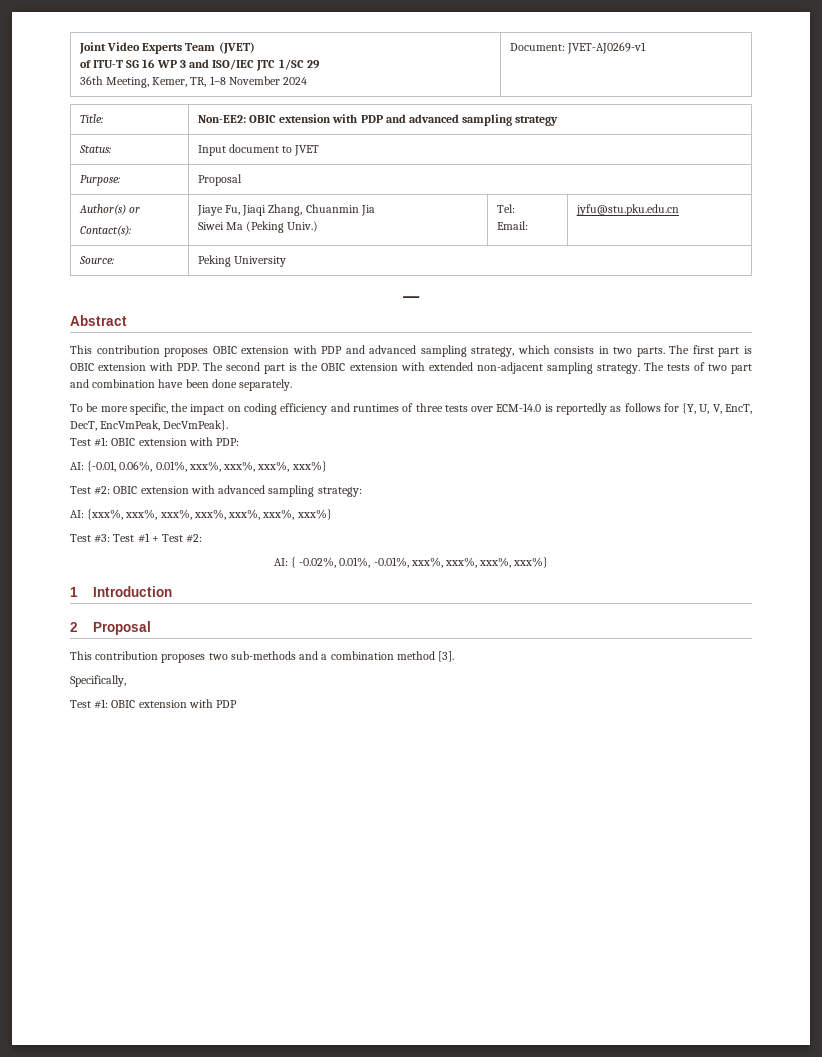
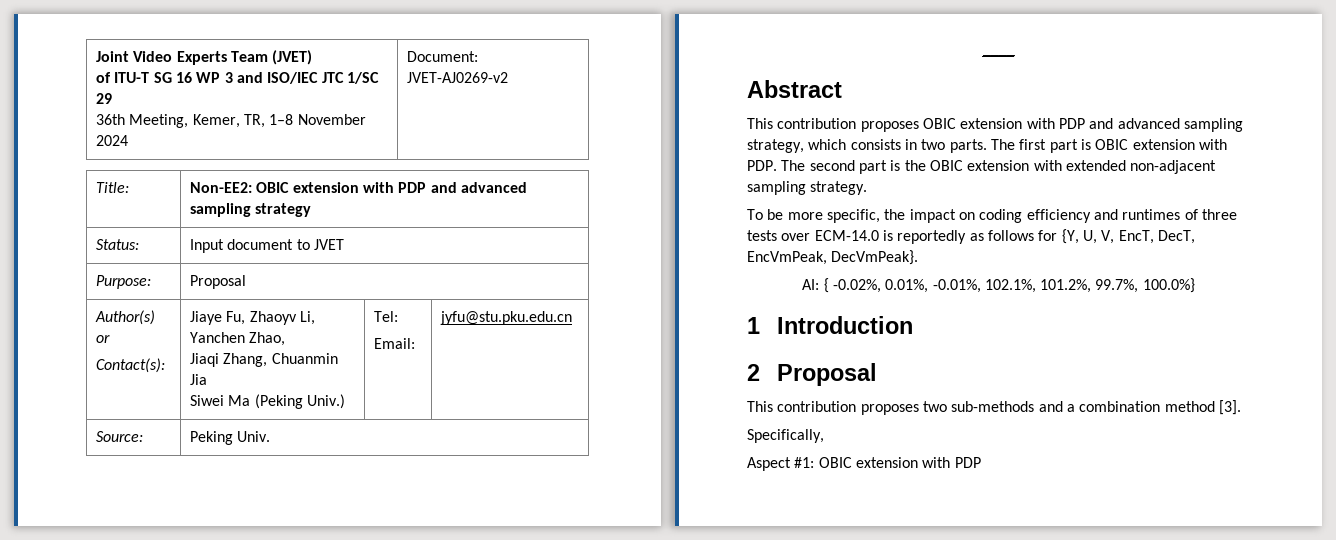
  Joint Video Experts Team (JVET)
  of ITU-T SG 16 WP 3 and ISO/IEC JTC 1/SC 29
- 36th Meeting, Kemer, TR, 1–8 November 2024 | Document: JVET-AJ0269-v1
+ 36th Meeting, Kemer, TR, 1–8 November 2024 | Document: JVET-AJ0269-v2
  Author(s) or
- Contact(s): | Jiaye Fu, Jiaqi Zhang, Chuanmin Jia
+ Contact(s): | Jiaye Fu, Zhaoyv Li, Yanchen Zhao,
+ Jiaqi Zhang, Chuanmin Jia
- Source: | Peking University
+ Source: | Peking Univ.
- The tests of two part and combination have been done separately.
- Test #1: OBIC extension with PDP:
- AI: {-0.01, 0.06%, 0.01%, xxx%, xxx%, xxx%, xxx%}
- Test #2: OBIC extension with advanced sampling strategy:
- AI: {xxx%, xxx%, xxx%, xxx%, xxx%, xxx%, xxx%}
- Test #3: Test #1 + Test #2:
- AI: { -0.02%, 0.01%, -0.01%, xxx%, xxx%, xxx%, xxx%}
+ AI: { -0.02%, 0.01%, -0.01%, 102.1%, 101.2%, 99.7%, 100.0%}
- Test #1: OBIC extension with PDP
+ Aspect #1: OBIC extension with PDP

